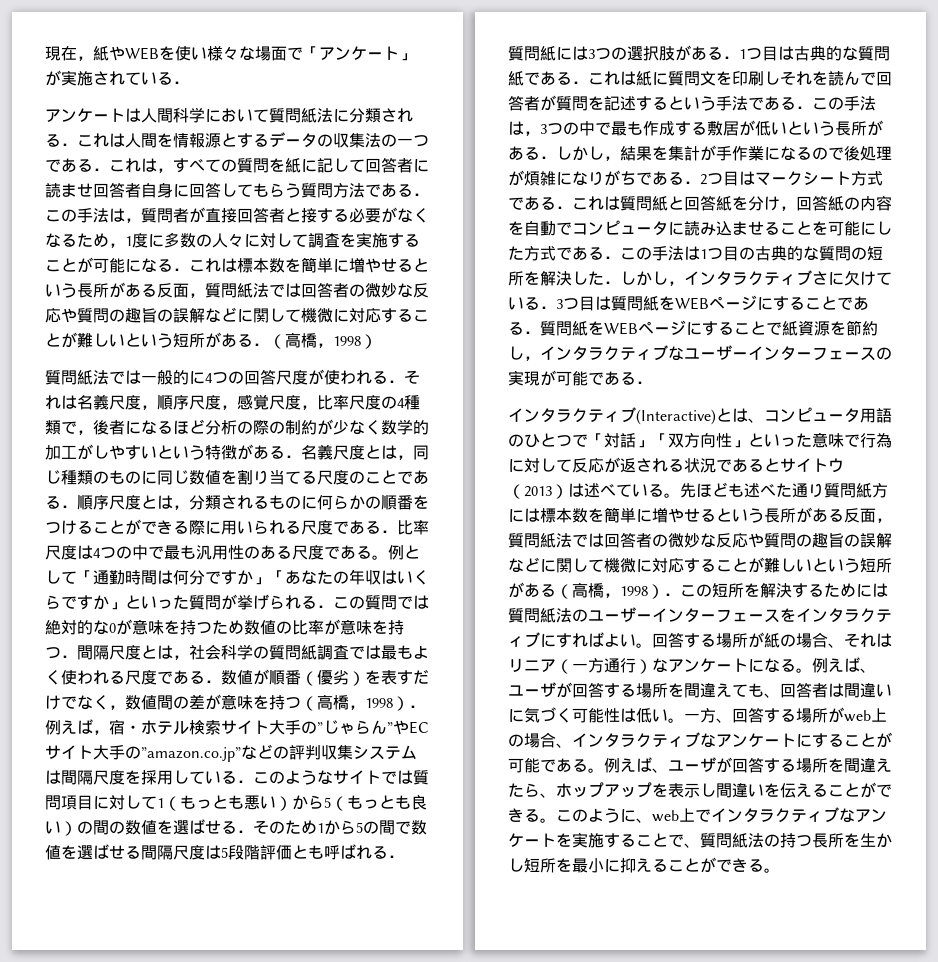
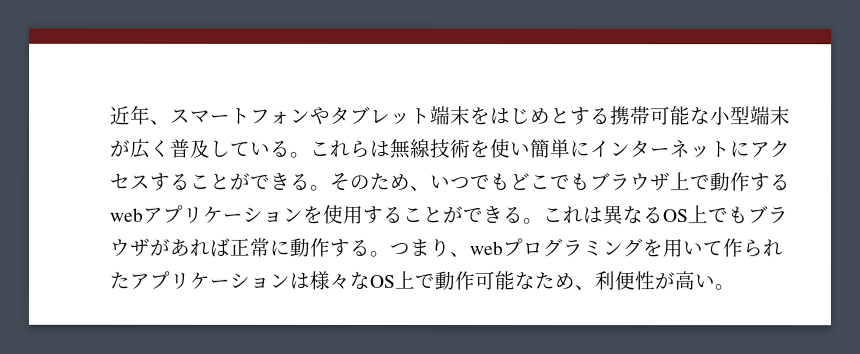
- 現在，紙やWEBを使い様々な場面で「アンケート」が実施されている．
- アンケートは人間科学において質問紙法に分類される．これは人間を情報源とするデータの収集法の一つである．これは，すべての質問を紙に記して回答者に読ませ回答者自身に回答してもらう質問方法である．この手法は，質問者が直接回答者と接する必要がなくなるため，1度に多数の人々に対して調査を実施することが可能になる．これは標本数を簡単に増やせるという長所がある反面，質問紙法では回答者の微妙な反応や質問の趣旨の誤解などに関して機微に対応することが難しいという短所がある．（高橋，1998）
- 質問紙法では一般的に4つの回答尺度が使われる．それは名義尺度，順序尺度，感覚尺度，比率尺度の4種類で，後者になるほど分析の際の制約が少なく数学的加工がしやすいという特徴がある．名義尺度とは，同じ種類のものに同じ数値を割り当てる尺度のことである．順序尺度とは，分類されるものに何らかの順番をつけることができる際に用いられる尺度である．比率尺度は4つの中で最も汎用性のある尺度である。例として「通勤時間は何分ですか」「あなたの年収はいくらですか」といった質問が挙げられる．この質問では絶対的な0が意味を持つため数値の比率が意味を持つ．間隔尺度とは，社会科学の質問紙調査では最もよく使われる尺度である．数値が順番（優劣）を表すだけでなく，数値間の差が意味を持つ（高橋，1998）．例えば，宿・ホテル検索サイト大手の”じゃらん”やECサイト大手の”amazon.co.jp”などの評判収集システムは間隔尺度を採用している．このようなサイトでは質問項目に対して1（もっとも悪い）から5（もっとも良い）の間の数値を選ばせる．そのため1から5の間で数値を選ばせる間隔尺度は5段階評価とも呼ばれる．
- 質問紙には3つの選択肢がある．1つ目は古典的な質問紙である．これは紙に質問文を印刷しそれを読んで回答者が質問を記述するという手法である．この手法は，3つの中で最も作成する敷居が低いという長所がある．しかし，結果を集計が手作業になるので後処理が煩雑になりがちである．2つ目はマークシート方式である．これは質問紙と回答紙を分け，回答紙の内容を自動でコンピュータに読み込ませることを可能にした方式である．この手法は1つ目の古典的な質問の短所を解決した．しかし，インタラクティブさに欠けている．3つ目は質問紙をWEBページにすることである．質問紙をWEBページにすることで紙資源を節約し，インタラクティブなユーザーインターフェースの実現が可能である．
- インタラクティブ(Interactive)とは、コンピュータ用語のひとつで「対話」「双方向性」といった意味で行為に対して反応が返される状況であるとサイトウ（2013）は述べている。先ほども述べた通り質問紙方には標本数を簡単に増やせるという長所がある反面，質問紙法では回答者の微妙な反応や質問の趣旨の誤解などに関して機微に対応することが難しいという短所がある（高橋，1998）．この短所を解決するためには質問紙法のユーザーインターフェースをインタラクティブにすればよい。回答する場所が紙の場合、それはリニア（一方通行）なアンケートになる。例えば、ユーザが回答する場所を間違えても、回答者は間違いに気づく可能性は低い。一方、回答する場所がweb上の場合、インタラクティブなアンケートにすることが可能である。例えば、ユーザが回答する場所を間違えたら、ホップアップを表示し間違いを伝えることができる。このように、web上でインタラクティブなアンケートを実施することで、質問紙法の持つ長所を生かし短所を最小に抑えることができる。
+ 近年、スマートフォンやタブレット端末をはじめとする携帯可能な小型端末が広く普及している。これらは無線技術を使い簡単にインターネットにアクセスすることができる。そのため、いつでもどこでもブラウザ上で動作するwebアプリケーションを使用することができる。これは異なるOS上でもブラウザがあれば正常に動作する。つまり、webプログラミングを用いて作られたアプリケーションは様々なOS上で動作可能なため、利便性が高い。

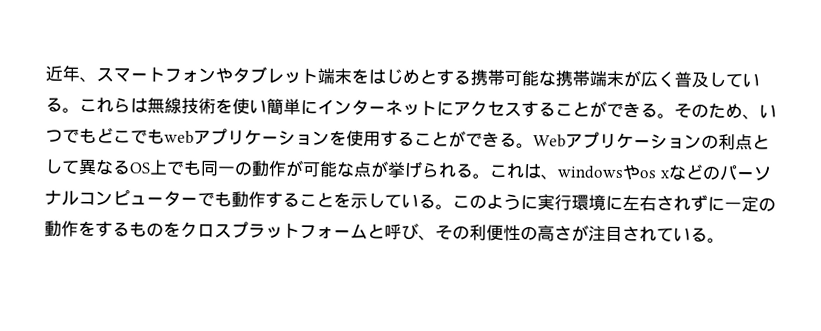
- 近年、スマートフォンやタブレット端末をはじめとする携帯可能な小型端末が広く普及している。
+ 近年、スマートフォンやタブレット端末をはじめとする携帯可能な携帯端末が広く普及している。
- そのため、いつでもどこでもブラウザ上で動作するwebアプリケーションを使用することができる。
+ そのため、いつでもどこでもwebアプリケーションを使用することができる。
- これは異なるOS上でもブラウザがあれば正常に動作する。つまり、webプログラミングを用いて作られたアプリケーションは様々なOS上で動作可能なため、利便性が高い。
+ Webアプリケーションの利点として異なるOS上でも同一の動作が可能な点が挙げられる。これは、windowsやos xなどのパーソナルコンピューターでも動作することを示している。このように実行環境に左右されずに一定の動作をするものをクロスプラットフォームと呼び、その利便性の高さが注目されている。

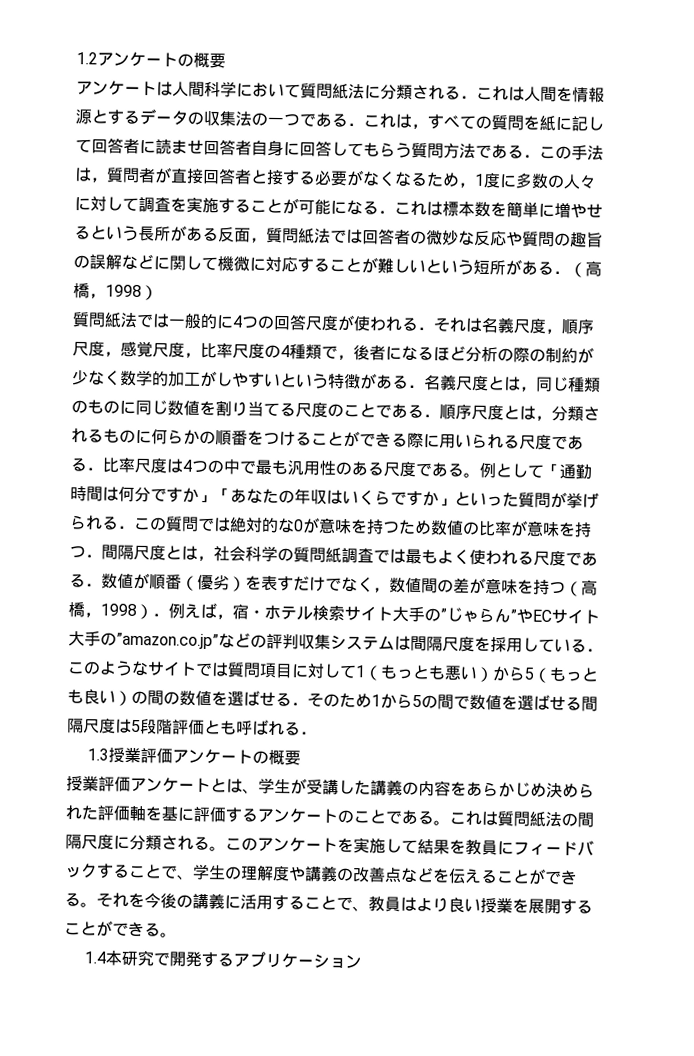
- 近年、スマートフォンやタブレット端末をはじめとする携帯可能な携帯端末が広く普及している。これらは無線技術を使い簡単にインターネットにアクセスすることができる。そのため、いつでもどこでもwebアプリケーションを使用することができる。Webアプリケーションの利点として異なるOS上でも同一の動作が可能な点が挙げられる。これは、windowsやos xなどのパーソナルコンピューターでも動作することを示している。このように実行環境に左右されずに一定の動作をするものをクロスプラットフォームと呼び、その利便性の高さが注目されている。
+ 1.2アンケートの概要
+ アンケートは人間科学において質問紙法に分類される．これは人間を情報源とするデータの収集法の一つである．これは，すべての質問を紙に記して回答者に読ませ回答者自身に回答してもらう質問方法である．この手法は，質問者が直接回答者と接する必要がなくなるため，1度に多数の人々に対して調査を実施することが可能になる．これは標本数を簡単に増やせるという長所がある反面，質問紙法では回答者の微妙な反応や質問の趣旨の誤解などに関して機微に対応することが難しいという短所がある．（高橋，1998）
+ 質問紙法では一般的に4つの回答尺度が使われる．それは名義尺度，順序尺度，感覚尺度，比率尺度の4種類で，後者になるほど分析の際の制約が少なく数学的加工がしやすいという特徴がある．名義尺度とは，同じ種類のものに同じ数値を割り当てる尺度のことである．順序尺度とは，分類されるものに何らかの順番をつけることができる際に用いられる尺度である．比率尺度は4つの中で最も汎用性のある尺度である。例として「通勤時間は何分ですか」「あなたの年収はいくらですか」といった質問が挙げられる．この質問では絶対的な0が意味を持つため数値の比率が意味を持つ．間隔尺度とは，社会科学の質問紙調査では最もよく使われる尺度である．数値が順番（優劣）を表すだけでなく，数値間の差が意味を持つ（高橋，1998）．例えば，宿・ホテル検索サイト大手の”じゃらん”やECサイト大手の”amazon.co.jp”などの評判収集システムは間隔尺度を採用している．このようなサイトでは質問項目に対して1（もっとも悪い）から5（もっとも良い）の間の数値を選ばせる．そのため1から5の間で数値を選ばせる間隔尺度は5段階評価とも呼ばれる．
+ 1.3授業評価アンケートの概要
+ 授業評価アンケートとは、学生が受講した講義の内容をあらかじめ決められた評価軸を基に評価するアンケートのことである。これは質問紙法の間隔尺度に分類される。このアンケートを実施して結果を教員にフィードバックすることで、学生の理解度や講義の改善点などを伝えることができる。それを今後の講義に活用することで、教員はより良い授業を展開することができる。
+ 1.4本研究で開発するアプリケーション

